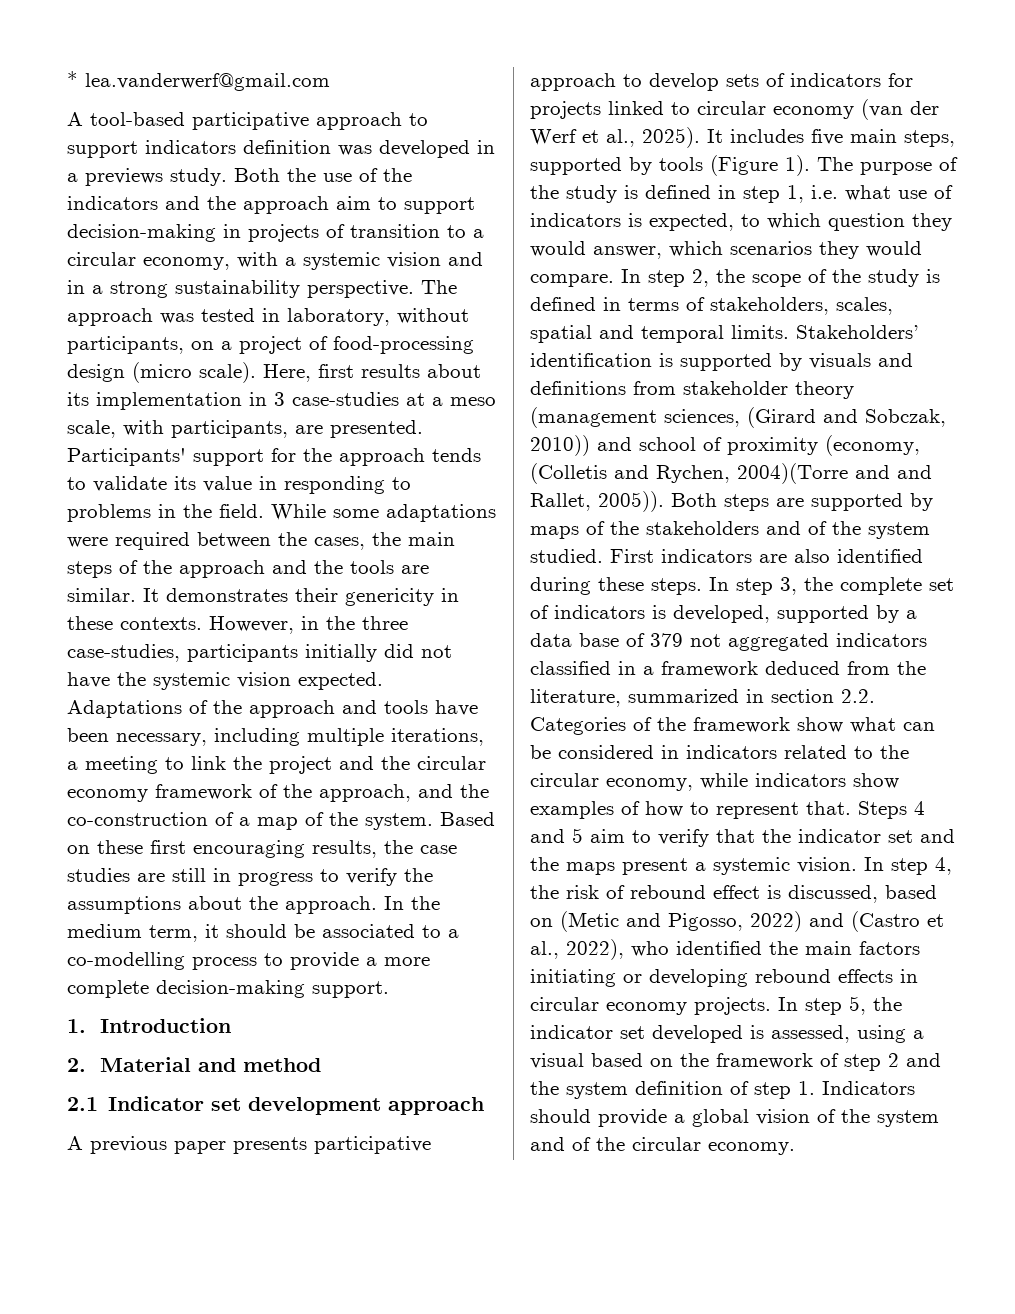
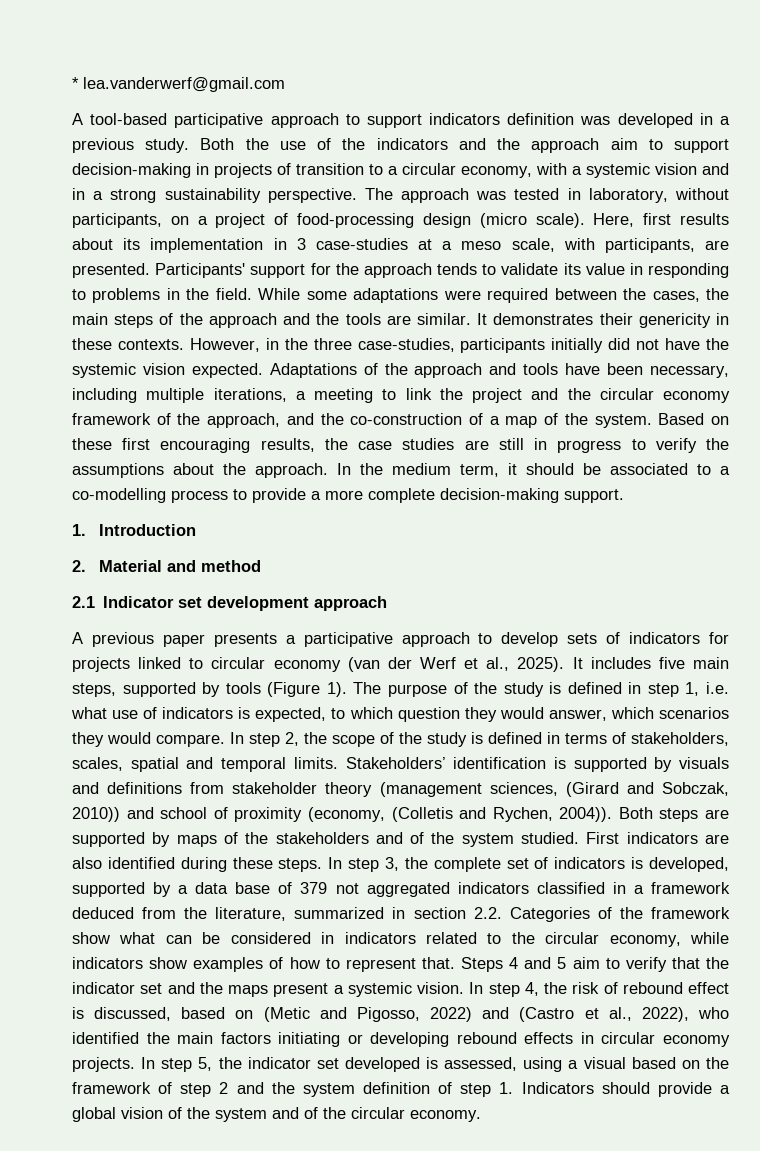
- A tool-based participative approach to support indicators definition was developed in a previews study.
+ A tool-based participative approach to support indicators definition was developed in a previous study.
- A previous paper presents participative approach to develop sets of indicators for projects linked to circular economy (van der Werf et al., 2025).
+ A previous paper presents a participative approach to develop sets of indicators for projects linked to circular economy (van der Werf et al., 2025).
- Stakeholders’ identification is supported by visuals and definitions from stakeholder theory (management sciences, (Girard and Sobczak, 2010)) and school of proximity (economy, (Colletis and Rychen, 2004)(Torre and and Rallet, 2005)).
+ Stakeholders’ identification is supported by visuals and definitions from stakeholder theory (management sciences, (Girard and Sobczak, 2010)) and school of proximity (economy, (Colletis and Rychen, 2004)).

